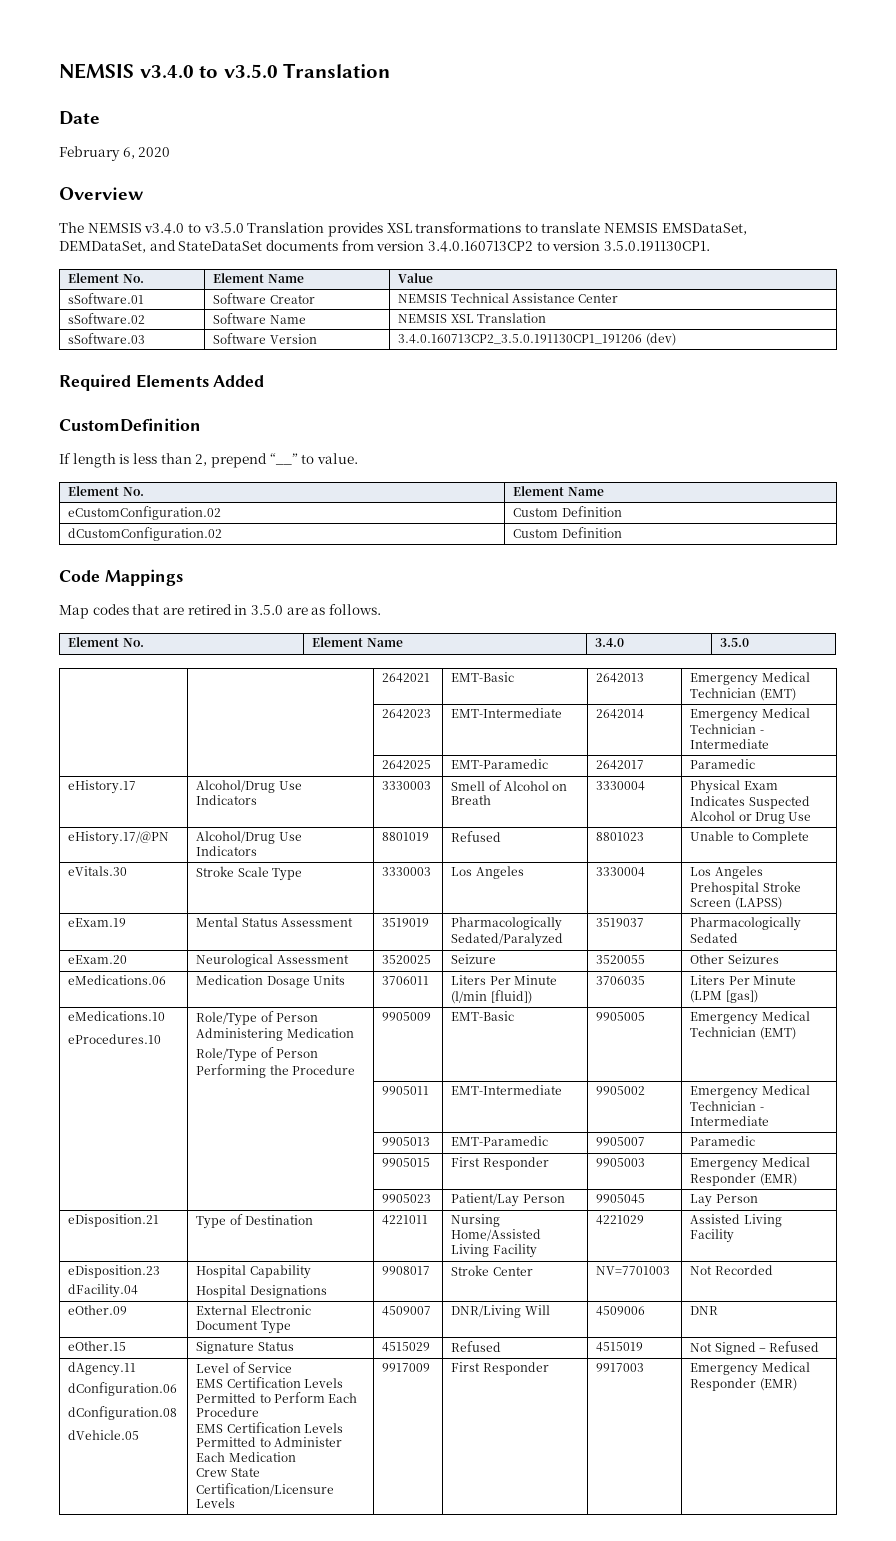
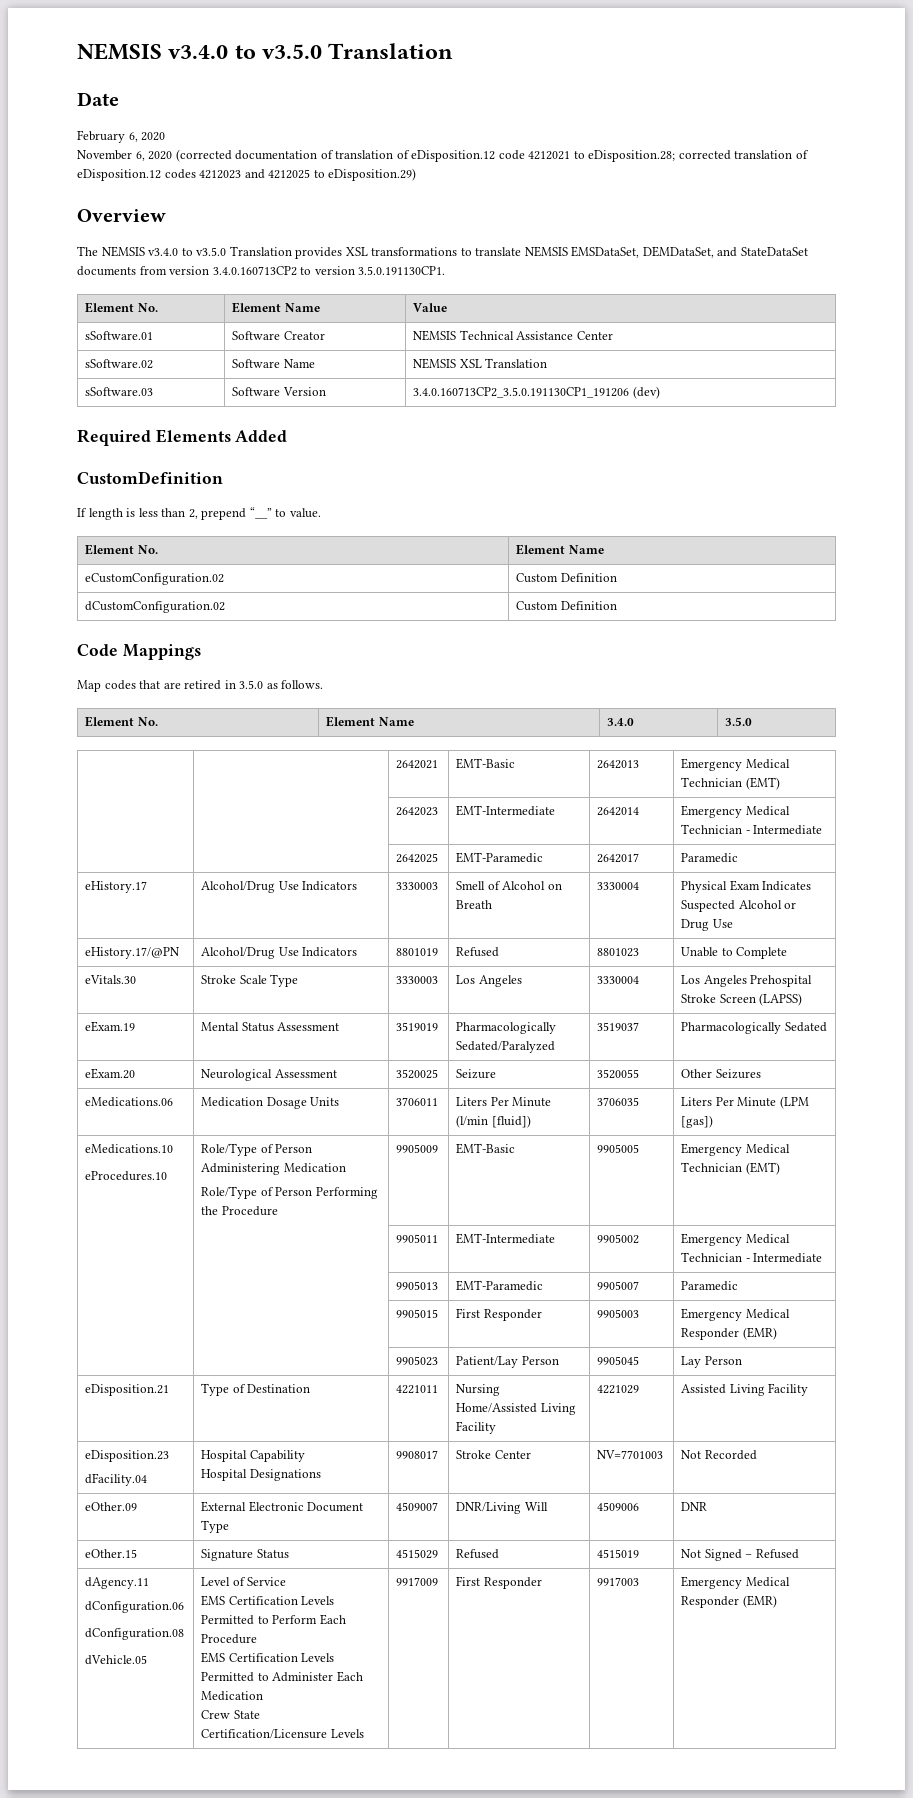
+ November 6, 2020 (corrected documentation of translation of eDisposition.12 code 4212021 to eDisposition.28; corrected translation of eDisposition.12 codes 4212023 and 4212025 to eDisposition.29)
- Map codes that are retired in 3.5.0 are as follows.
+ Map codes that are retired in 3.5.0 as follows.

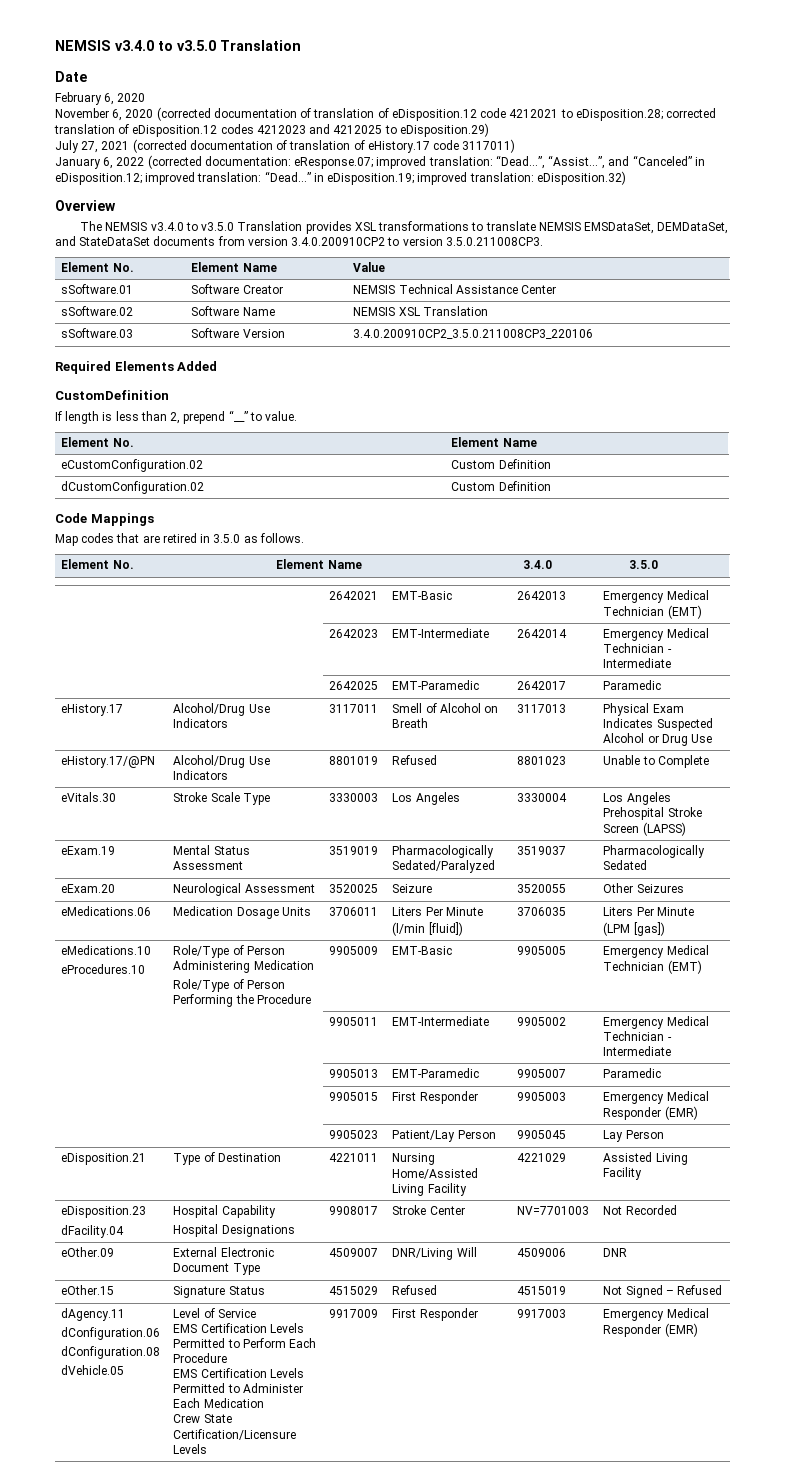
+ July 27, 2021 (corrected documentation of translation of eHistory.17 code 3117011)
+ January 6, 2022 (corrected documentation: eResponse.07; improved translation: “Dead…”, “Assist…”, and “Canceled” in eDisposition.12; improved translation: “Dead…” in eDisposition.19; improved translation: eDisposition.32)
- The NEMSIS v3.4.0 to v3.5.0 Translation provides XSL transformations to translate NEMSIS EMSDataSet, DEMDataSet, and StateDataSet documents from version 3.4.0.160713CP2 to version 3.5.0.191130CP1.
+ The NEMSIS v3.4.0 to v3.5.0 Translation provides XSL transformations to translate NEMSIS EMSDataSet, DEMDataSet, and StateDataSet documents from version 3.4.0.200910CP2 to version 3.5.0.211008CP3.
- sSoftware.03 | Software Version | 3.4.0.160713CP2_3.5.0.191130CP1_191206 (dev)
+ sSoftware.03 | Software Version | 3.4.0.200910CP2_3.5.0.211008CP3_220106
- eHistory.17 | Alcohol/Drug Use Indicators | 3330003 | Smell of Alcohol on Breath | 3330004 | Physical Exam Indicates Suspected Alcohol or Drug Use
+ eHistory.17 | Alcohol/Drug Use Indicators | 3117011 | Smell of Alcohol on Breath | 3117013 | Physical Exam Indicates Suspected Alcohol or Drug Use

